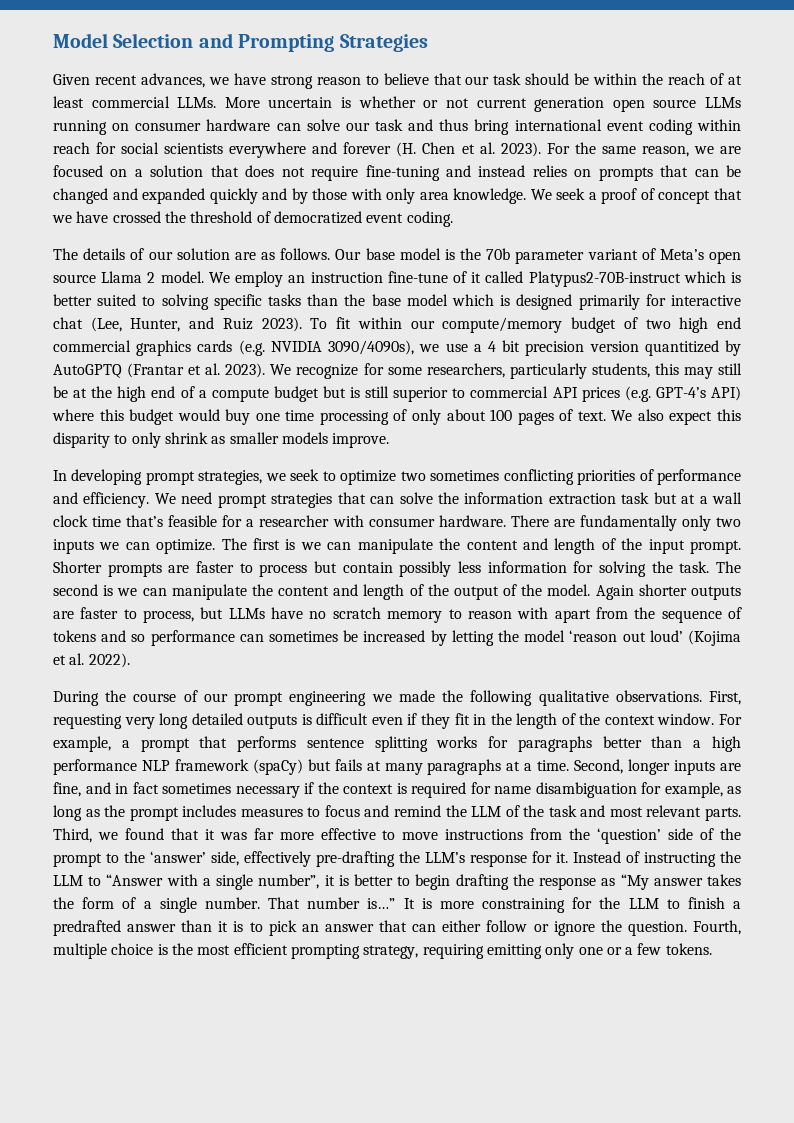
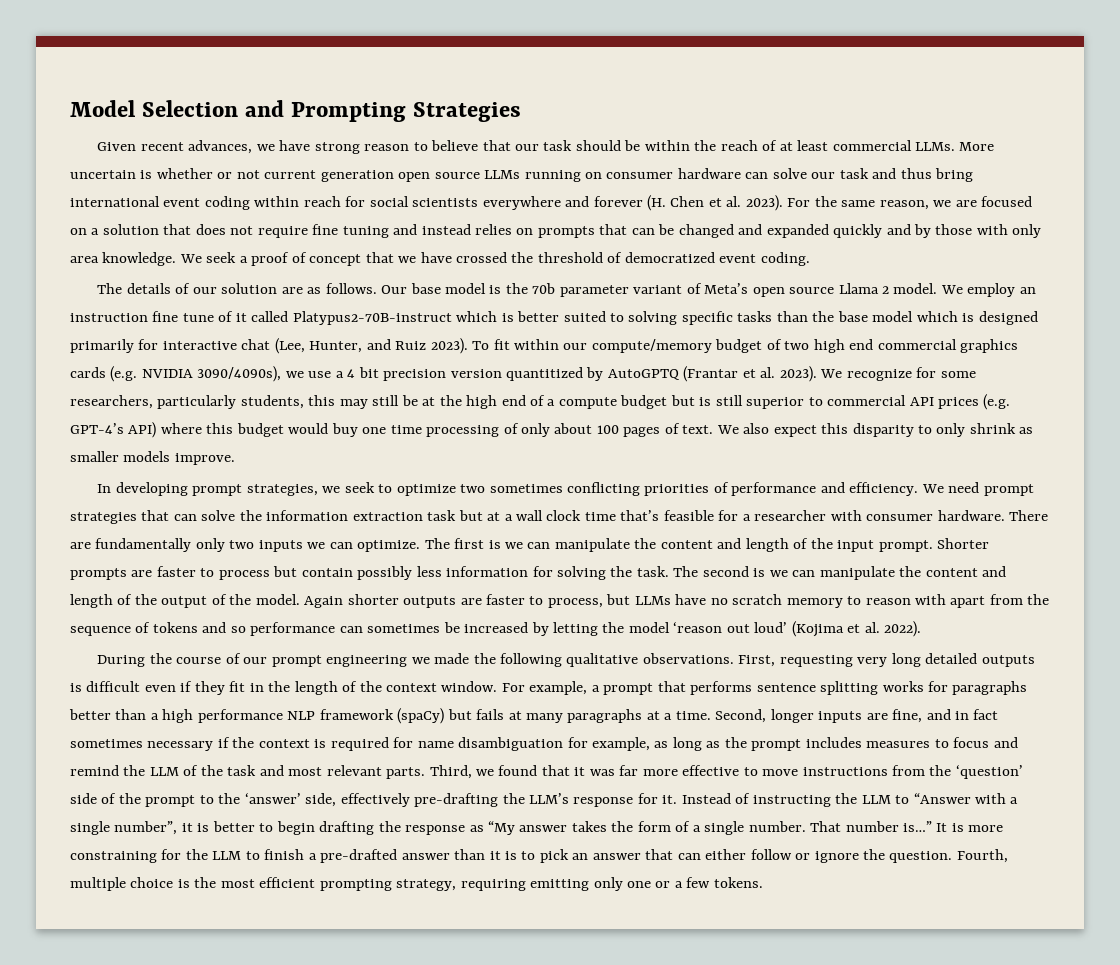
- For the same reason, we are focused on a solution that does not require fine-tuning and instead relies on prompts that can be changed and expanded quickly and by those with only area knowledge.
+ For the same reason, we are focused on a solution that does not require fine tuning and instead relies on prompts that can be changed and expanded quickly and by those with only area knowledge.
- We employ an instruction fine-tune of it called Platypus2-70B-instruct which is better suited to solving specific tasks than the base model which is designed primarily for interactive chat (Lee, Hunter, and Ruiz 2023).
+ We employ an instruction fine tune of it called Platypus2-70B-instruct which is better suited to solving specific tasks than the base model which is designed primarily for interactive chat (Lee, Hunter, and Ruiz 2023).
- It is more constraining for the LLM to finish a predrafted answer than it is to pick an answer that can either follow or ignore the question.
+ It is more constraining for the LLM to finish a pre-drafted answer than it is to pick an answer that can either follow or ignore the question.

